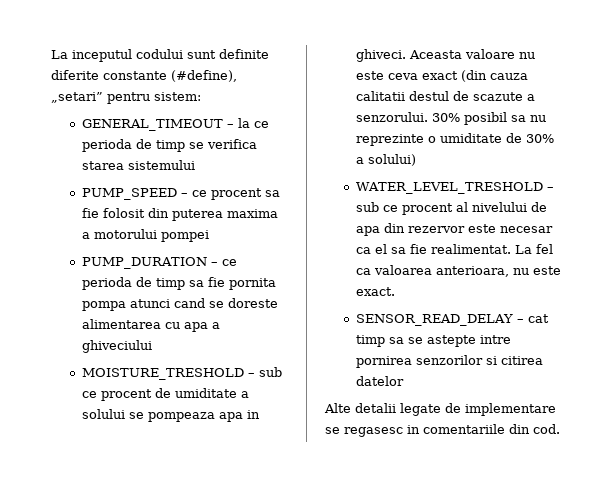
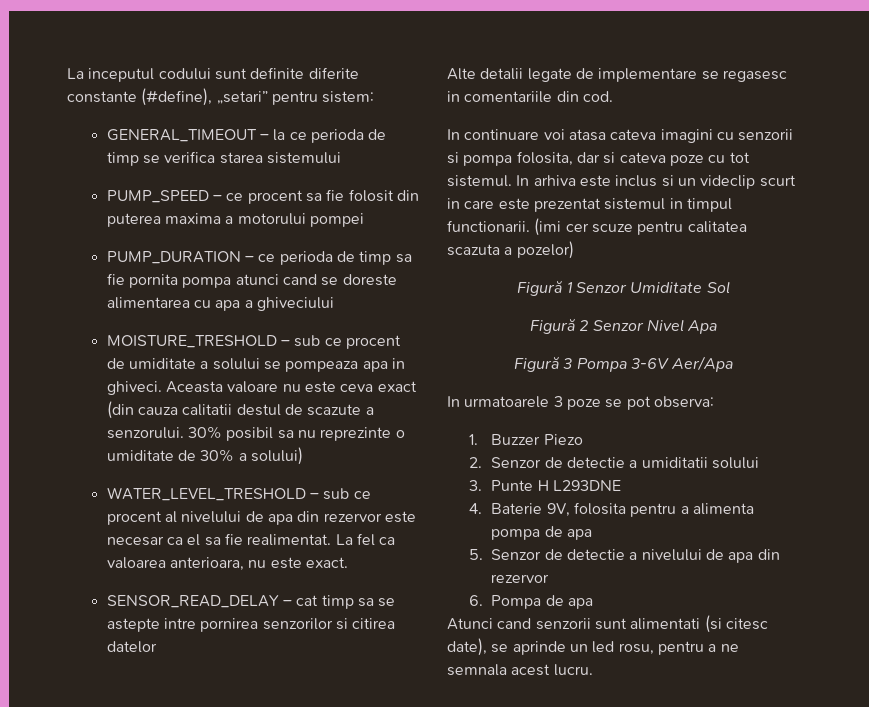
+ In continuare voi atasa cateva imagini cu senzorii si pompa folosita, dar si cateva poze cu tot sistemul. In arhiva este inclus si un videclip scurt in care este prezentat sistemul in timpul functionarii. (imi cer scuze pentru calitatea scazuta a pozelor)
+ Figură 1 Senzor Umiditate Sol
+ Figură 2 Senzor Nivel Apa
+ Figură 3 Pompa 3-6V Aer/Apa
+ In urmatoarele 3 poze se pot observa:
+ 1. Buzzer Piezo
+ 2. Senzor de detectie a umiditatii solului
+ 3. Punte H L293DNE
+ 4. Baterie 9V, folosita pentru a alimenta pompa de apa
+ 5. Senzor de detectie a nivelului de apa din rezervor
+ 6. Pompa de apa
+ Atunci cand senzorii sunt alimentati (si citesc date), se aprinde un led rosu, pentru a ne semnala acest lucru.

